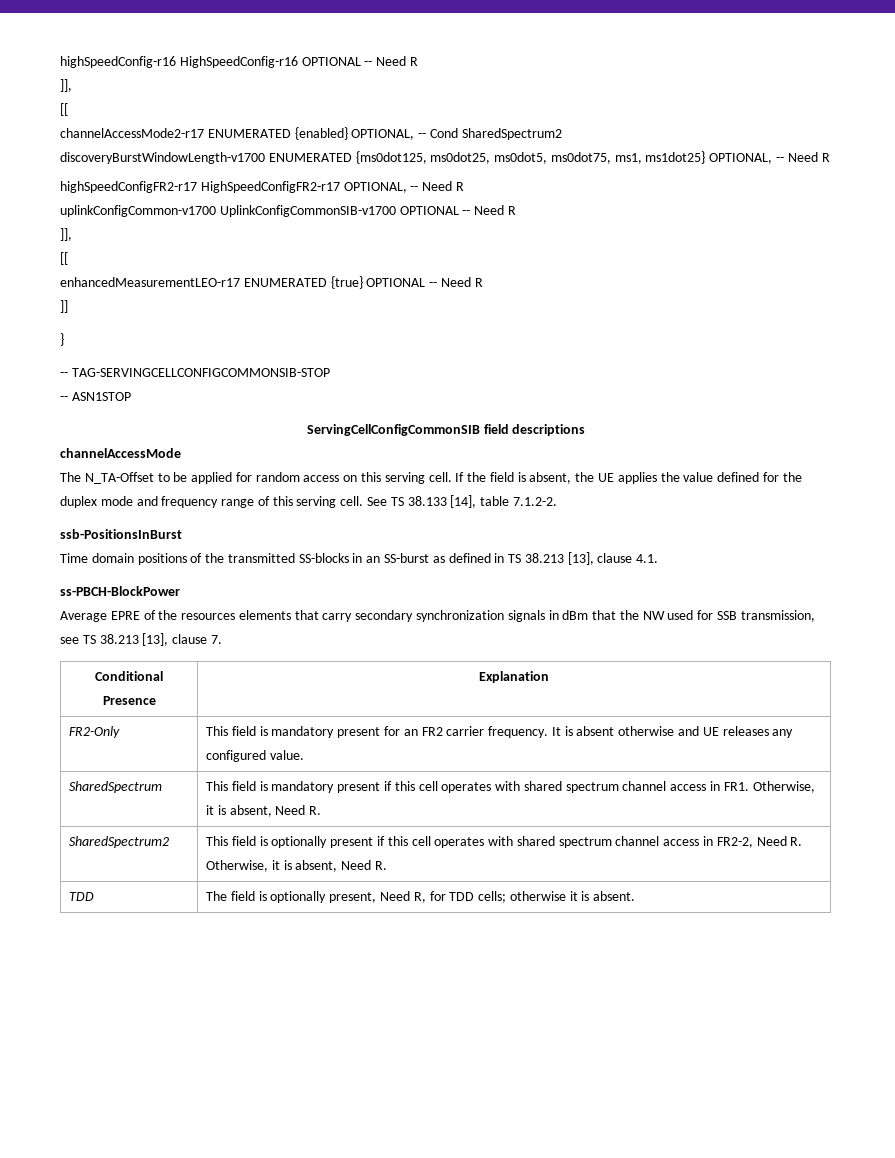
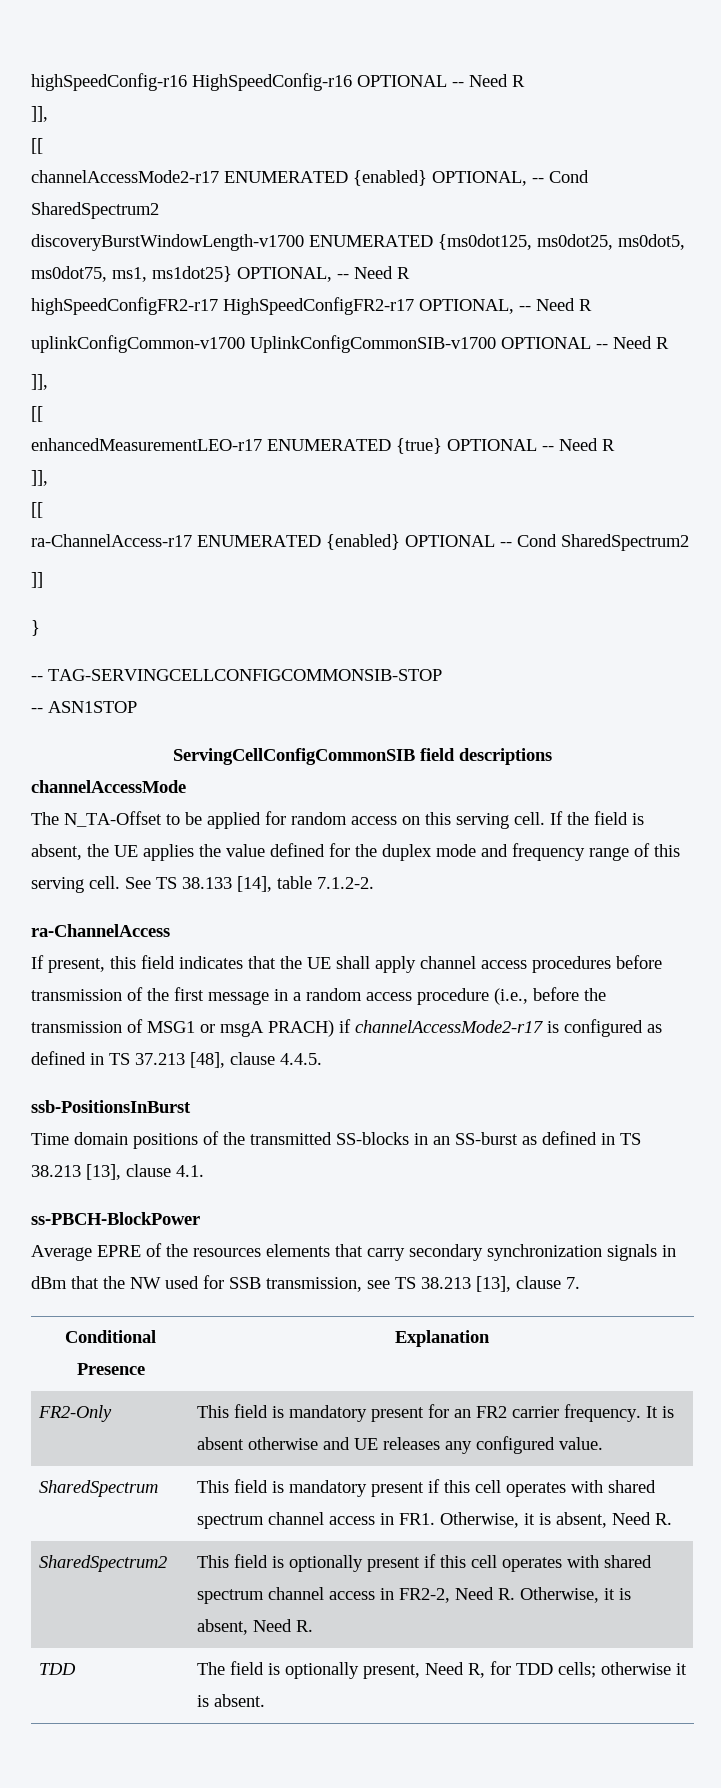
  enhancedMeasurementLEO-r17 ENUMERATED {true} OPTIONAL -- Need R
+ ]],
+ [[
+ ra-ChannelAccess-r17 ENUMERATED {enabled} OPTIONAL -- Cond SharedSpectrum2
+ ra-ChannelAccess
+ If present, this field indicates that the UE shall apply channel access procedures before transmission of the first message in a random access procedure (i.e., before the transmission of MSG1 or msgA PRACH) if channelAccessMode2-r17 is configured as defined in TS 37.213 [48], clause 4.4.5.

